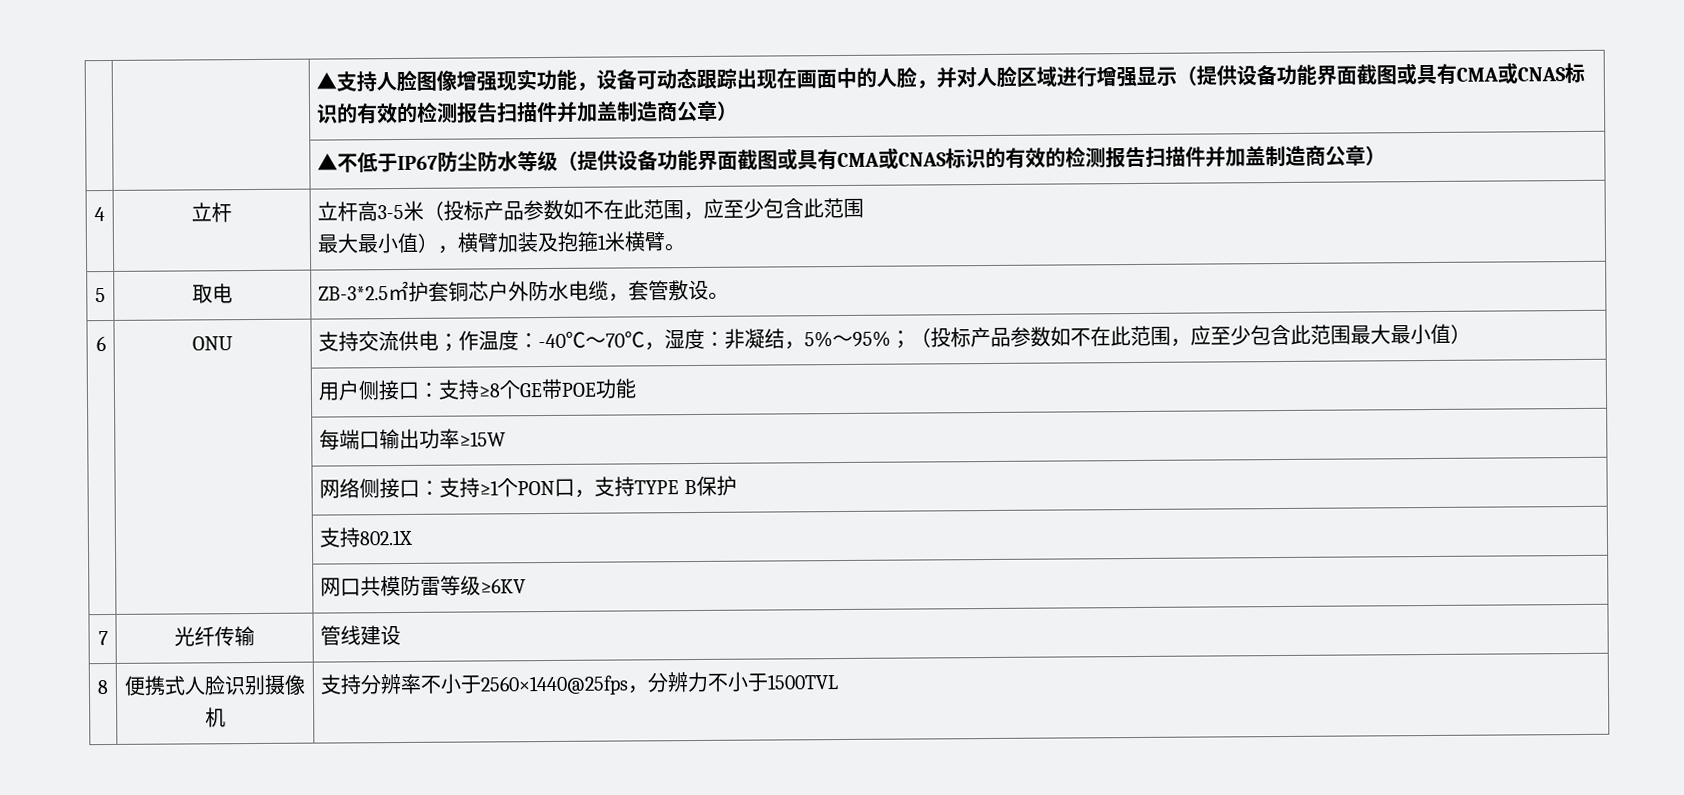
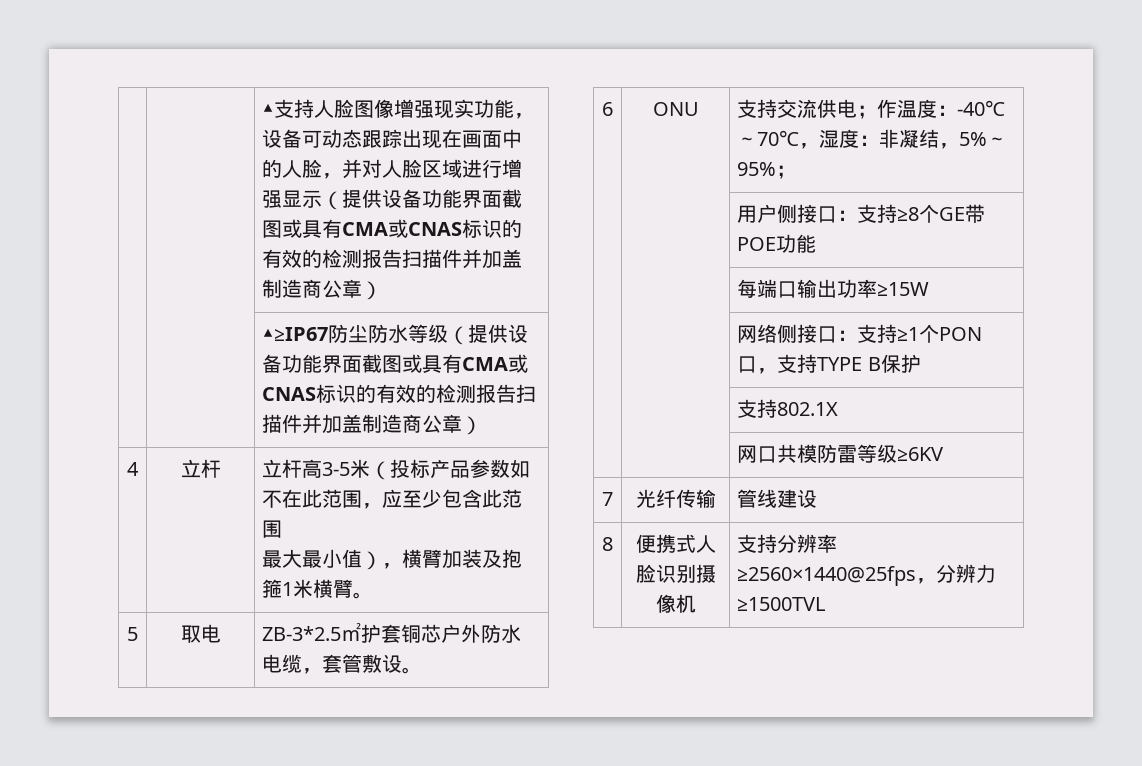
- | | ▲不低于IP67防尘防水等级（提供设备功能界面截图或具有CMA或CNAS标识的有效的检测报告扫描件并加盖制造商公章）
+ | | ▲≥IP67防尘防水等级（提供设备功能界面截图或具有CMA或CNAS标识的有效的检测报告扫描件并加盖制造商公章）
- 6 | ONU | 支持交流供电；作温度：-40℃～70℃，湿度：非凝结，5%～95%；（投标产品参数如不在此范围，应至少包含此范围最大最小值）
+ 6 | ONU | 支持交流供电；作温度：-40℃～70℃，湿度：非凝结，5%～95%；
- 8 | 便携式人脸识别摄像机 | 支持分辨率不小于2560×1440@25fps，分辨力不小于1500TVL
+ 8 | 便携式人脸识别摄像机 | 支持分辨率≥2560×1440@25fps，分辨力≥1500TVL

